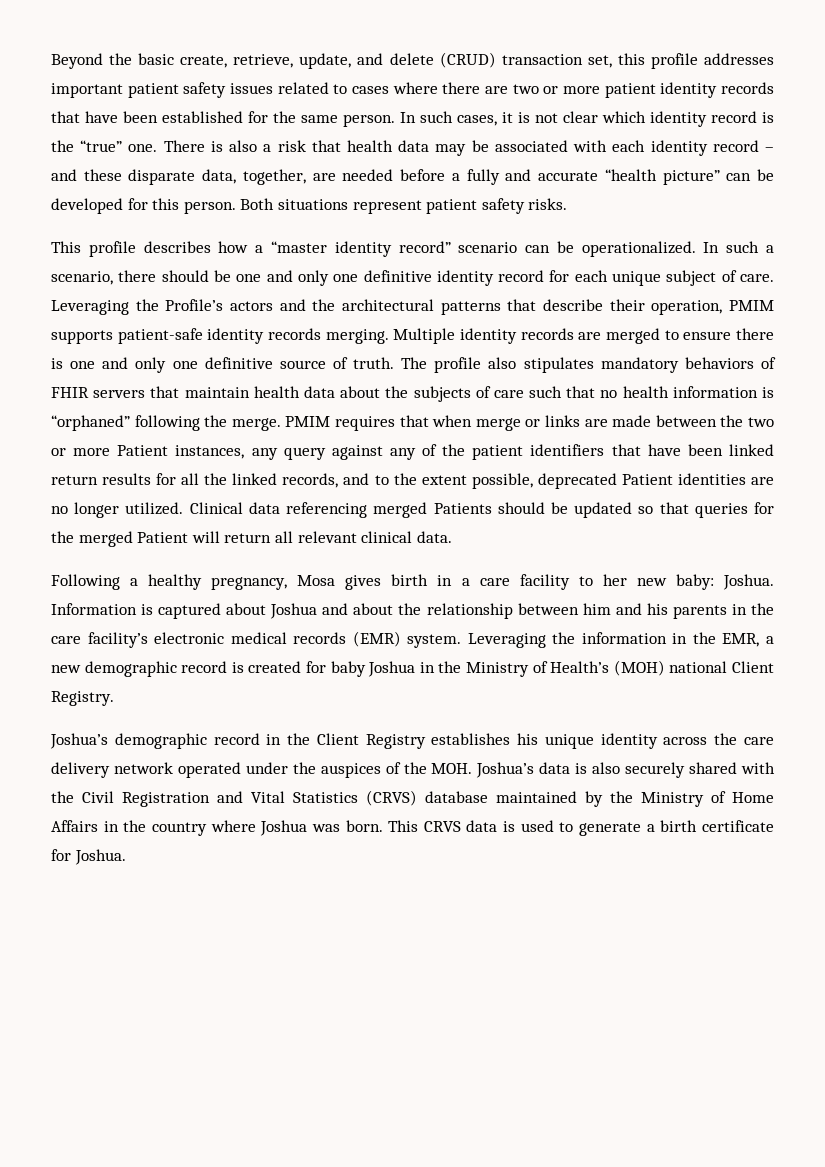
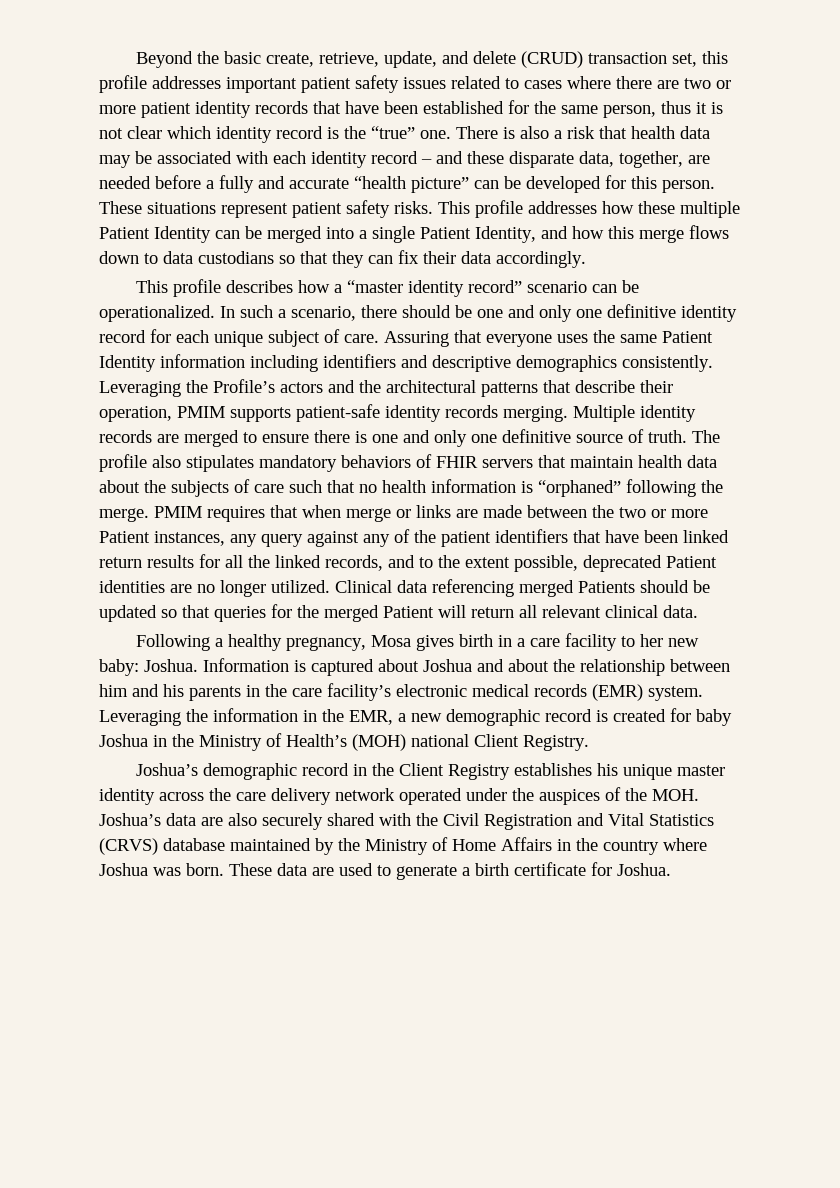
- Beyond the basic create, retrieve, update, and delete (CRUD) transaction set, this profile addresses important patient safety issues related to cases where there are two or more patient identity records that have been established for the same person. In such cases, it is not clear which identity record is the “true” one.
+ Beyond the basic create, retrieve, update, and delete (CRUD) transaction set, this profile addresses important patient safety issues related to cases where there are two or more patient identity records that have been established for the same person, thus it is not clear which identity record is the “true” one.
- Both situations represent patient safety risks.
+ These situations represent patient safety risks. This profile addresses how these multiple Patient Identity can be merged into a single Patient Identity, and how this merge flows down to data custodians so that they can fix their data accordingly.
+ Assuring that everyone uses the same Patient Identity information including identifiers and descriptive demographics consistently.
- Joshua’s demographic record in the Client Registry establishes his unique identity across the care delivery network operated under the auspices of the MOH. Joshua’s data is also securely shared with the Civil Registration and Vital Statistics (CRVS) database maintained by the Ministry of Home Affairs in the country where Joshua was born.
+ Joshua’s demographic record in the Client Registry establishes his unique master identity across the care delivery network operated under the auspices of the MOH. Joshua’s data are also securely shared with the Civil Registration and Vital Statistics (CRVS) database maintained by the Ministry of Home Affairs in the country where Joshua was born.
- This CRVS data is used to generate a birth certificate for Joshua.
+ These data are used to generate a birth certificate for Joshua.

